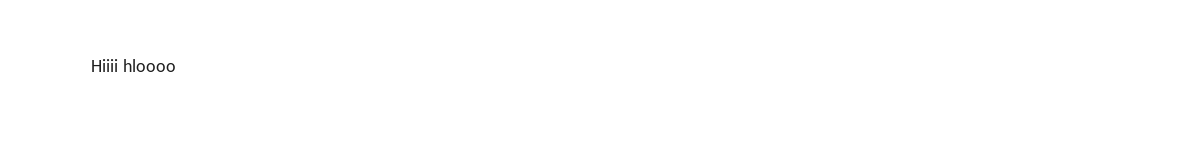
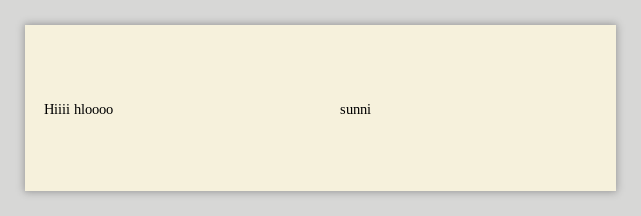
+ sunni

